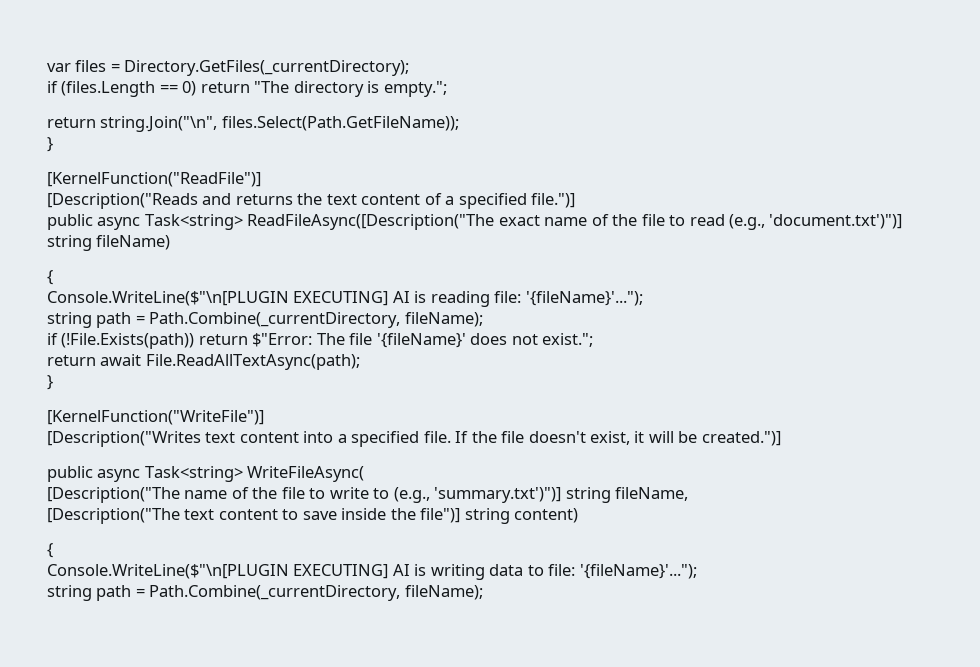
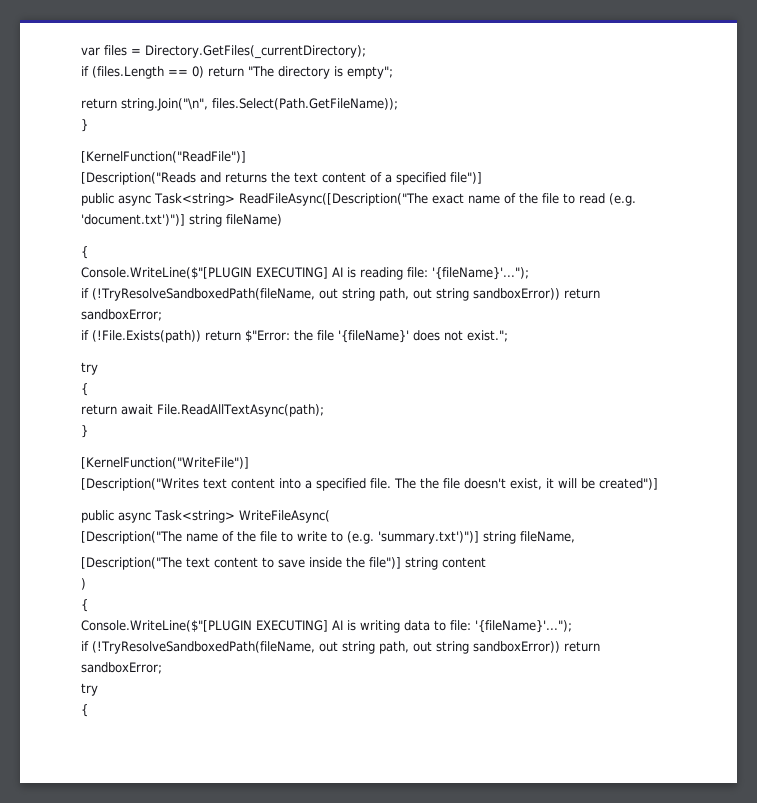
- if (files.Length == 0) return "The directory is empty.";
+ if (files.Length == 0) return "The directory is empty";
- [Description("Reads and returns the text content of a specified file.")]
+ [Description("Reads and returns the text content of a specified file")]
- public async Task<string> ReadFileAsync([Description("The exact name of the file to read (e.g., 'document.txt')")] string fileName)
+ public async Task<string> ReadFileAsync([Description("The exact name of the file to read (e.g. 'document.txt')")] string fileName)
- Console.WriteLine($"\n[PLUGIN EXECUTING] AI is reading file: '{fileName}'...");
- string path = Path.Combine(_currentDirectory, fileName);
+ Console.WriteLine($"[PLUGIN EXECUTING] AI is reading file: '{fileName}'...");
+ if (!TryResolveSandboxedPath(fileName, out string path, out string sandboxError)) return sandboxError;
- if (!File.Exists(path)) return $"Error: The file '{fileName}' does not exist.";
+ if (!File.Exists(path)) return $"Error: the file '{fileName}' does not exist.";
+ try
+ {
- If the file doesn't exist, it will be created.")]
+ The the file doesn't exist, it will be created")]
- [Description("The name of the file to write to (e.g., 'summary.txt')")] string fileName,
+ [Description("The name of the file to write to (e.g. 'summary.txt')")] string fileName,
- [Description("The text content to save inside the file")] string content)
+ [Description("The text content to save inside the file")] string content
+ )
  {
- Console.WriteLine($"\n[PLUGIN EXECUTING] AI is writing data to file: '{fileName}'...");
- string path = Path.Combine(_currentDirectory, fileName);
+ Console.WriteLine($"[PLUGIN EXECUTING] AI is writing data to file: '{fileName}'...");
+ if (!TryResolveSandboxedPath(fileName, out string path, out string sandboxError)) return sandboxError;
+ try
+ {

